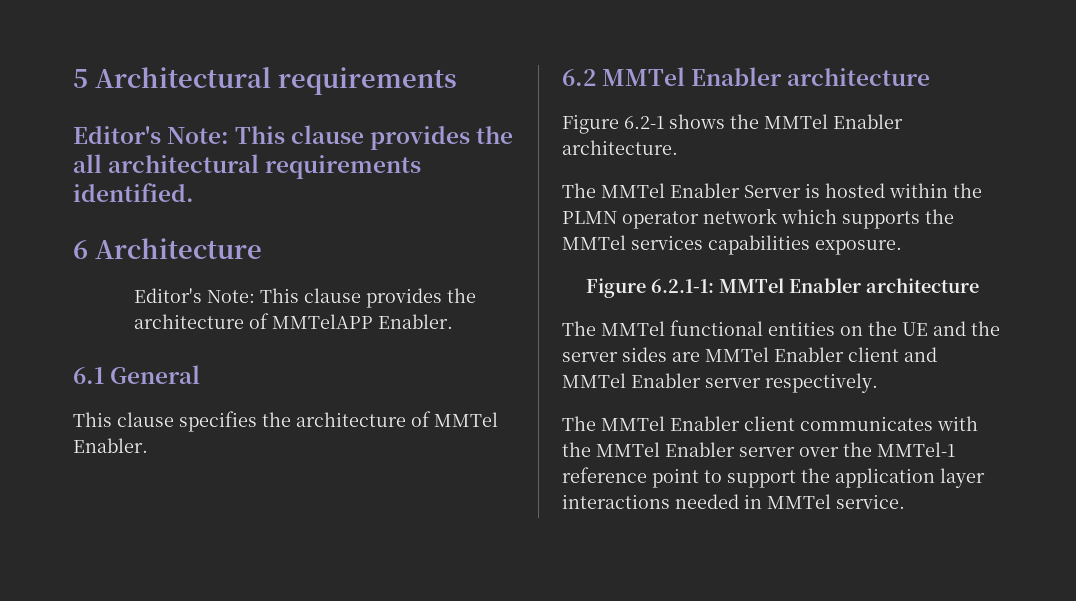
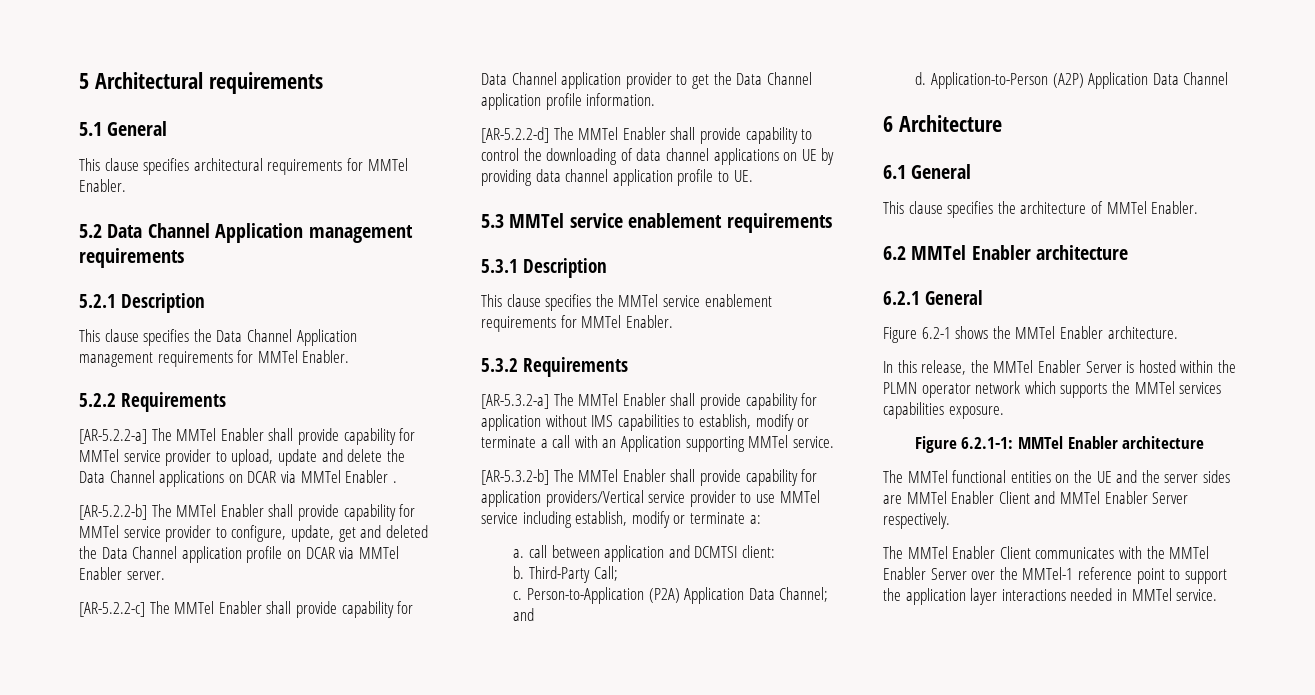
- Editor's Note: This clause provides the all architectural requirements identified.
+ 5.1 General
+ This clause specifies architectural requirements for MMTel Enabler.
+ 5.2 Data Channel Application management requirements
+ 5.2.1 Description
+ This clause specifies the Data Channel Application management requirements for MMTel Enabler.
+ 5.2.2 Requirements
+ [AR-5.2.2-a] The MMTel Enabler shall provide capability for MMTel service provider to upload, update and delete the Data Channel applications on DCAR via MMTel Enabler .
+ [AR-5.2.2-b] The MMTel Enabler shall provide capability for MMTel service provider to configure, update, get and deleted the Data Channel application profile on DCAR via MMTel Enabler server.
+ [AR-5.2.2-c] The MMTel Enabler shall provide capability for Data Channel application provider to get the Data Channel application profile information.
+ [AR-5.2.2-d] The MMTel Enabler shall provide capability to control the downloading of data channel applications on UE by providing data channel application profile to UE.
+ 5.3 MMTel service enablement requirements
+ 5.3.1 Description
+ This clause specifies the MMTel service enablement requirements for MMTel Enabler.
+ 5.3.2 Requirements
+ [AR-5.3.2-a] The MMTel Enabler shall provide capability for application without IMS capabilities to establish, modify or terminate a call with an Application supporting MMTel service.
+ [AR-5.3.2-b] The MMTel Enabler shall provide capability for application providers/Vertical service provider to use MMTel service including establish, modify or terminate a:
+ a. call between application and DCMTSI client:
+ b. Third-Party Call;
+ c. Person-to-Application (P2A) Application Data Channel; and
+ d. Application-to-Person (A2P) Application Data Channel
  6 Architecture
- Editor's Note: This clause provides the architecture of MMTelAPP Enabler.
+ 6.2.1 General
- The MMTel Enabler Server is hosted within the PLMN operator network which supports the MMTel services capabilities exposure.
+ In this release, the MMTel Enabler Server is hosted within the PLMN operator network which supports the MMTel services capabilities exposure.
- The MMTel functional entities on the UE and the server sides are MMTel Enabler client and MMTel Enabler server respectively.
+ The MMTel functional entities on the UE and the server sides are MMTel Enabler Client and MMTel Enabler Server respectively.
- The MMTel Enabler client communicates with the MMTel Enabler server over the MMTel-1 reference point to support the application layer interactions needed in MMTel service.
+ The MMTel Enabler Client communicates with the MMTel Enabler Server over the MMTel-1 reference point to support the application layer interactions needed in MMTel service.

